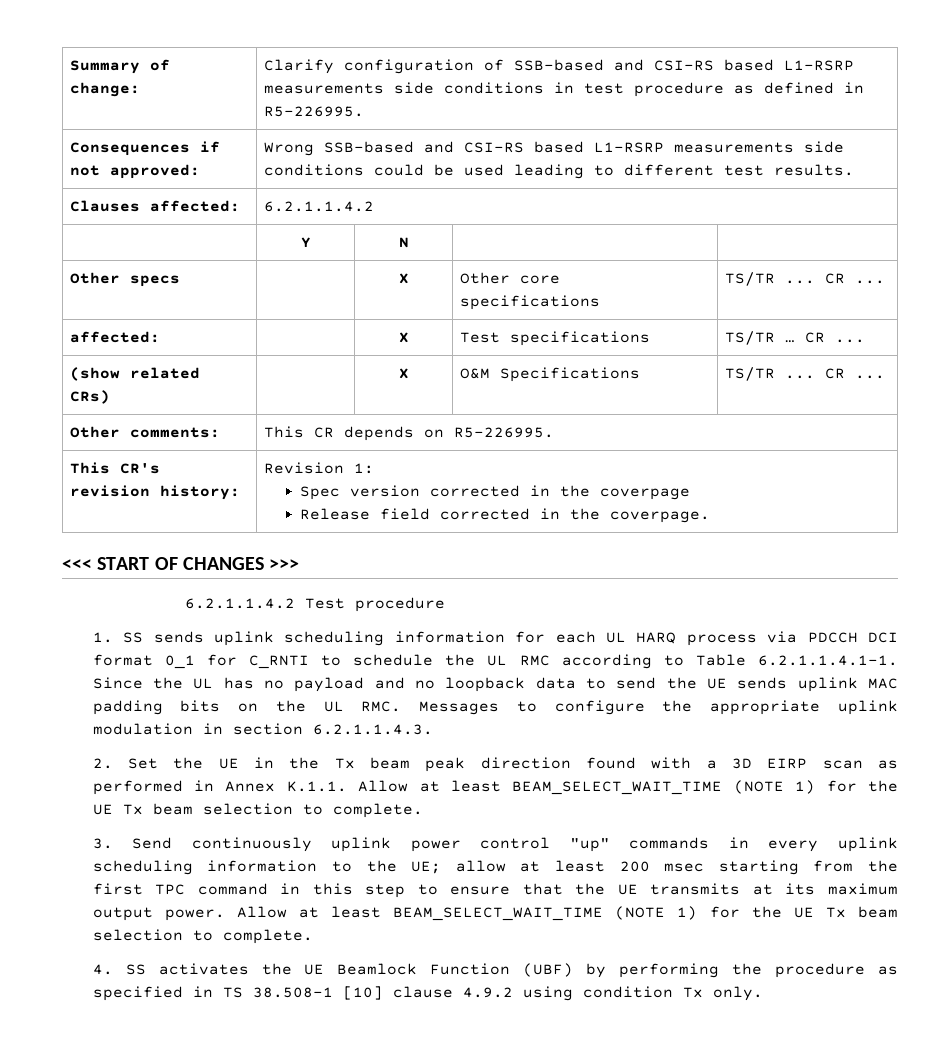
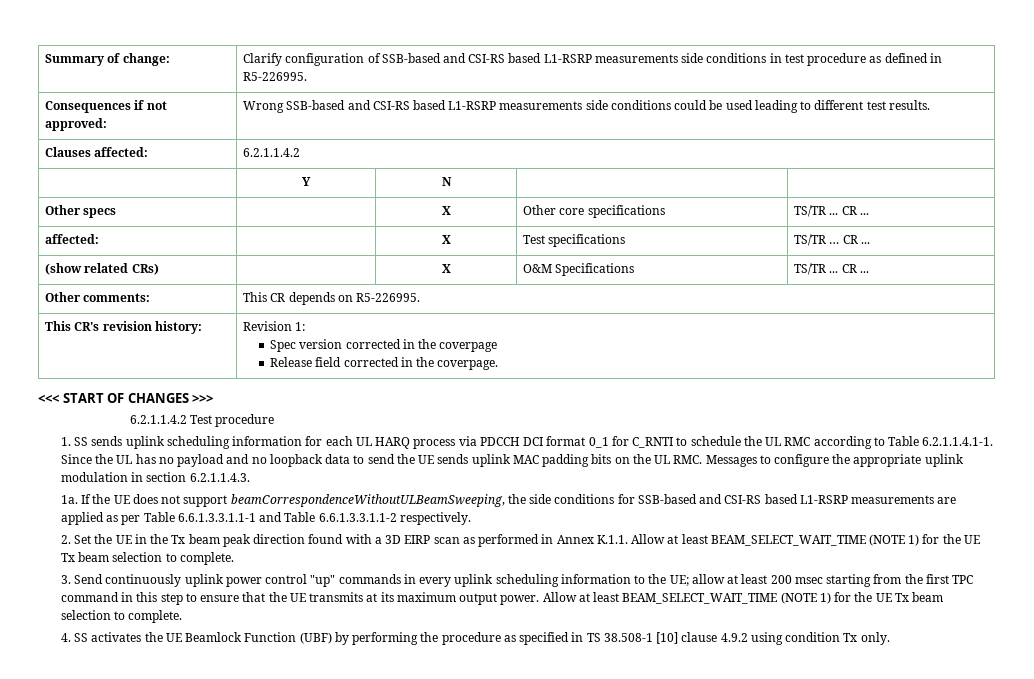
+ 1a. If the UE does not support beamCorrespondenceWithoutULBeamSweeping, the side conditions for SSB-based and CSI-RS based L1-RSRP measurements are applied as per Table 6.6.1.3.3.1.1-1 and Table 6.6.1.3.3.1.1-2 respectively.

